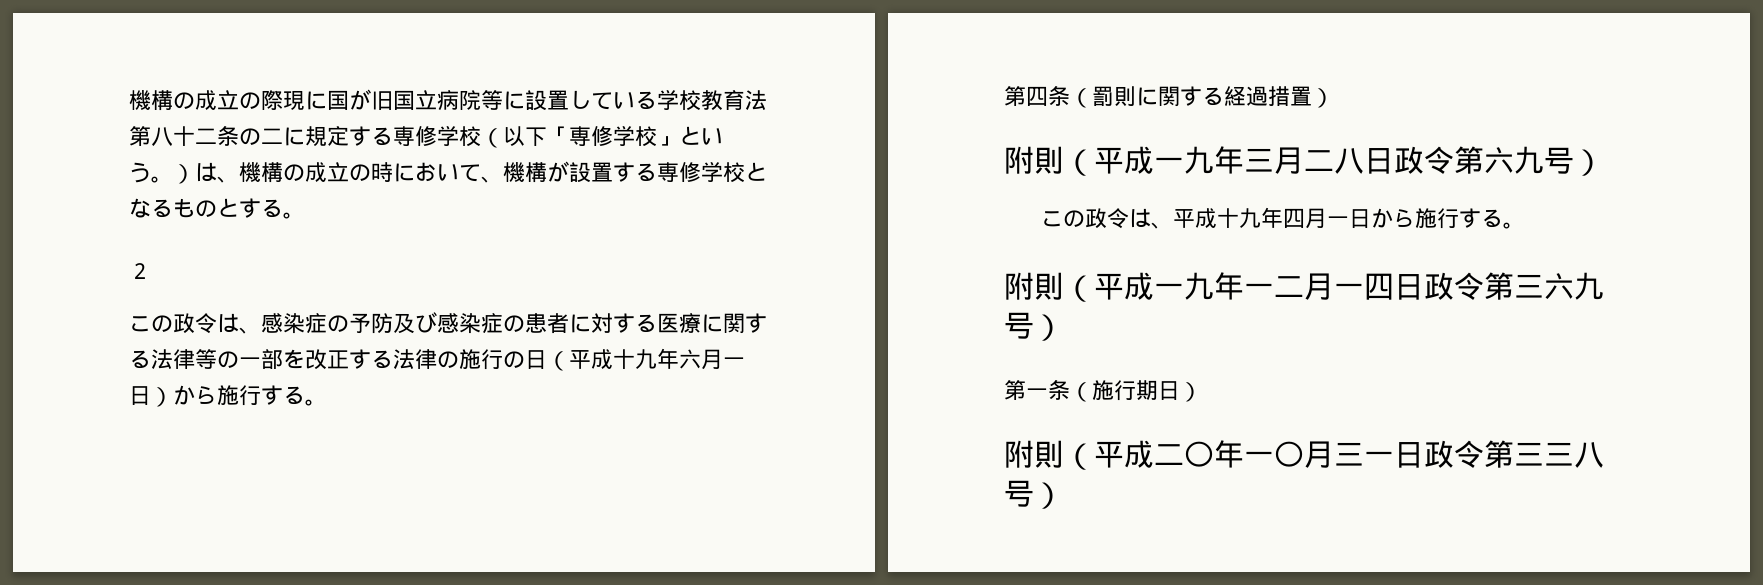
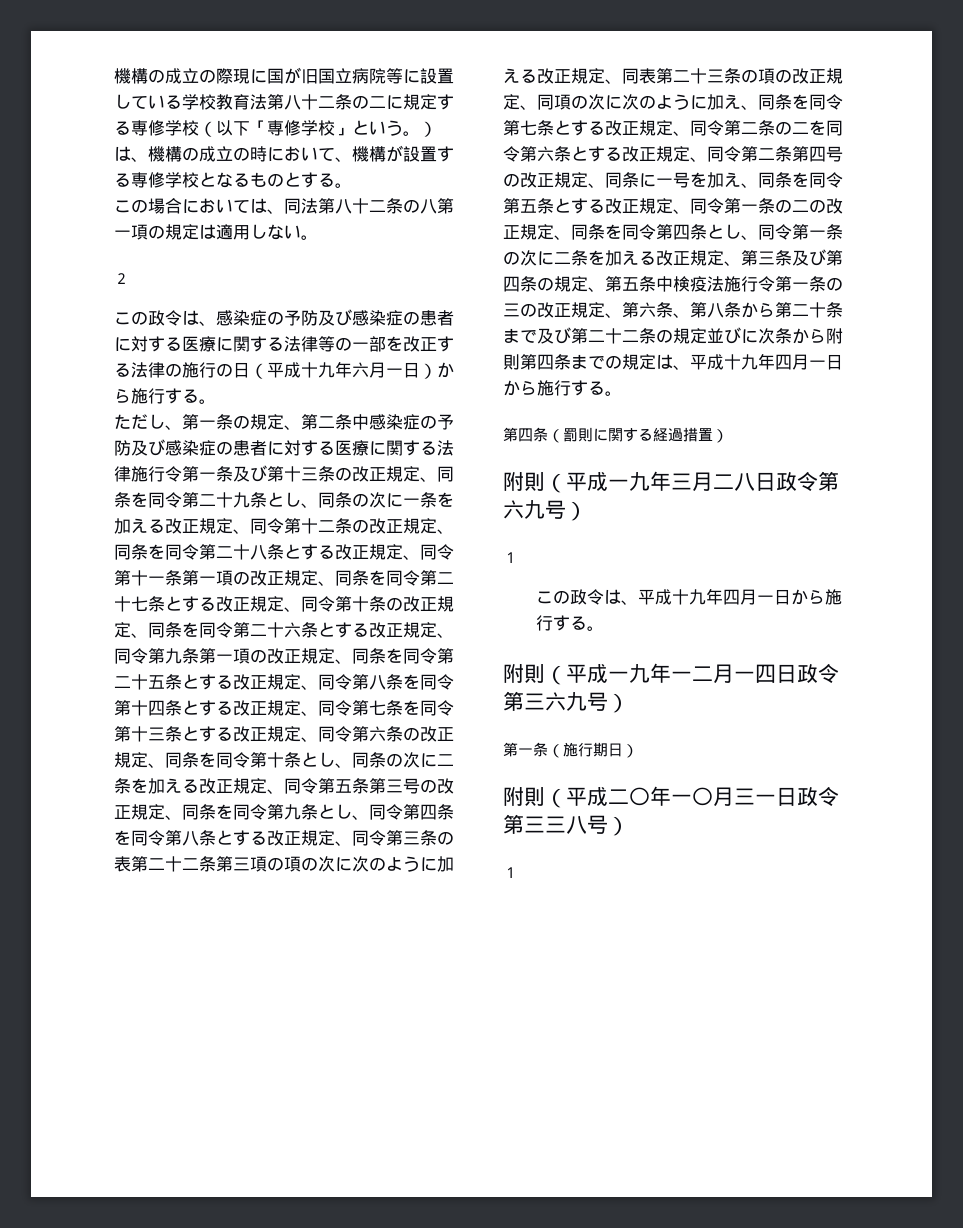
+ この場合においては、同法第八十二条の八第一項の規定は適用しない。
+ ただし、第一条の規定、第二条中感染症の予防及び感染症の患者に対する医療に関する法律施行令第一条及び第十三条の改正規定、同条を同令第二十九条とし、同条の次に一条を加える改正規定、同令第十二条の改正規定、同条を同令第二十八条とする改正規定、同令第十一条第一項の改正規定、同条を同令第二十七条とする改正規定、同令第十条の改正規定、同条を同令第二十六条とする改正規定、同令第九条第一項の改正規定、同条を同令第二十五条とする改正規定、同令第八条を同令第十四条とする改正規定、同令第七条を同令第十三条とする改正規定、同令第六条の改正規定、同条を同令第十条とし、同条の次に二条を加える改正規定、同令第五条第三号の改正規定、同条を同令第九条とし、同令第四条を同令第八条とする改正規定、同令第三条の表第二十二条第三項の項の次に次のように加える改正規定、同表第二十三条の項の改正規定、同項の次に次のように加え、同条を同令第七条とする改正規定、同令第二条の二を同令第六条とする改正規定、同令第二条第四号の改正規定、同条に一号を加え、同条を同令第五条とする改正規定、同令第一条の二の改正規定、同条を同令第四条とし、同令第一条の次に二条を加える改正規定、第三条及び第四条の規定、第五条中検疫法施行令第一条の三の改正規定、第六条、第八条から第二十条まで及び第二十二条の規定並びに次条から附則第四条までの規定は、平成十九年四月一日から施行する。
  附則（平成一九年三月二八日政令第六九号）
+ １
  附則（平成二〇年一〇月三一日政令第三三八号）
+ １

